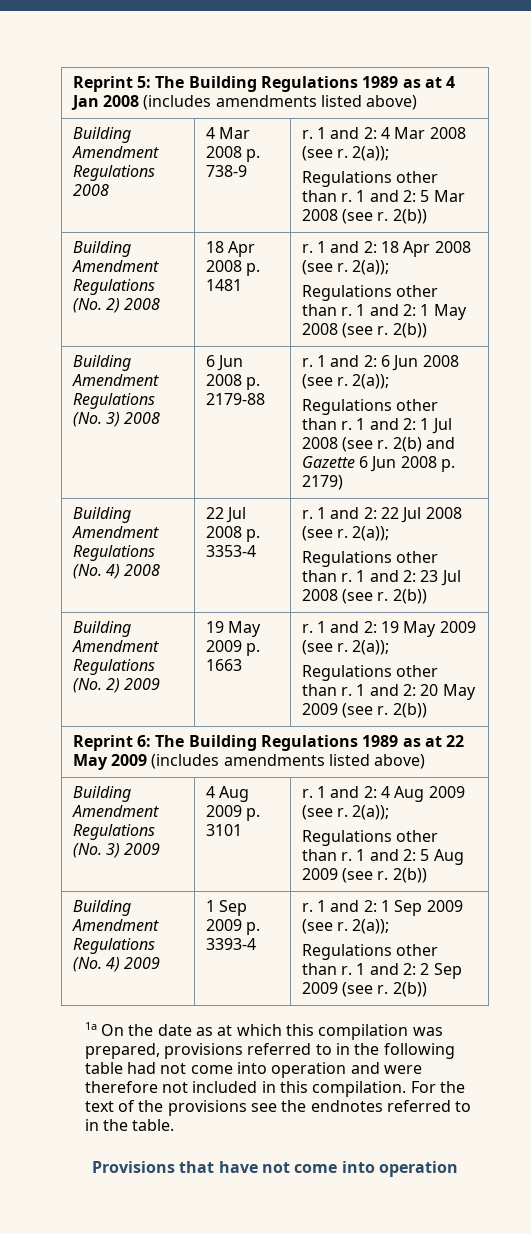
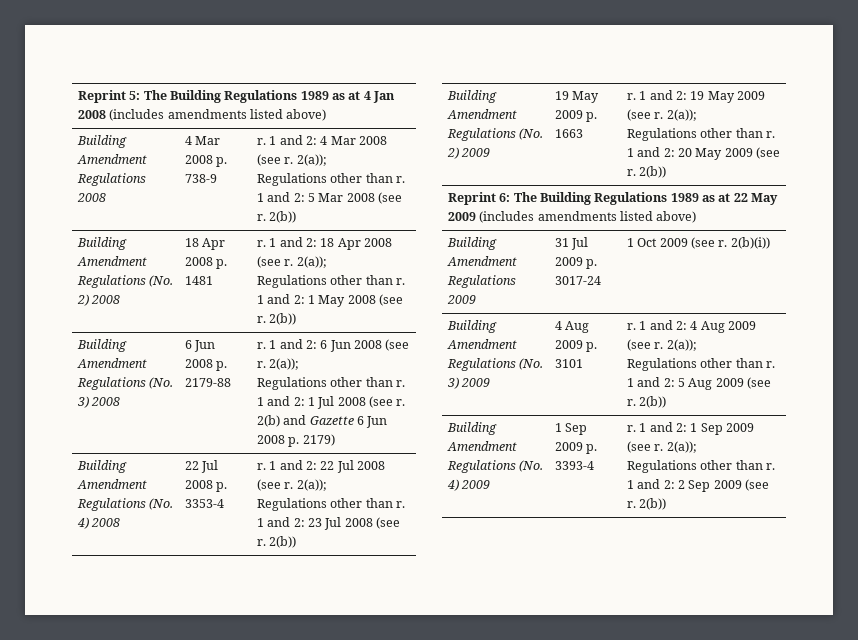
+ Building Amendment Regulations 2009 | 31 Jul 2009 p. 3017-24 | 1 Oct 2009 (see r. 2(b)(i))
- 1a On the date as at which this compilation was prepared, provisions referred to in the following table had not come into operation and were therefore not included in this compilation. For the text of the provisions see the endnotes referred to in the table.
- Provisions that have not come into operation

